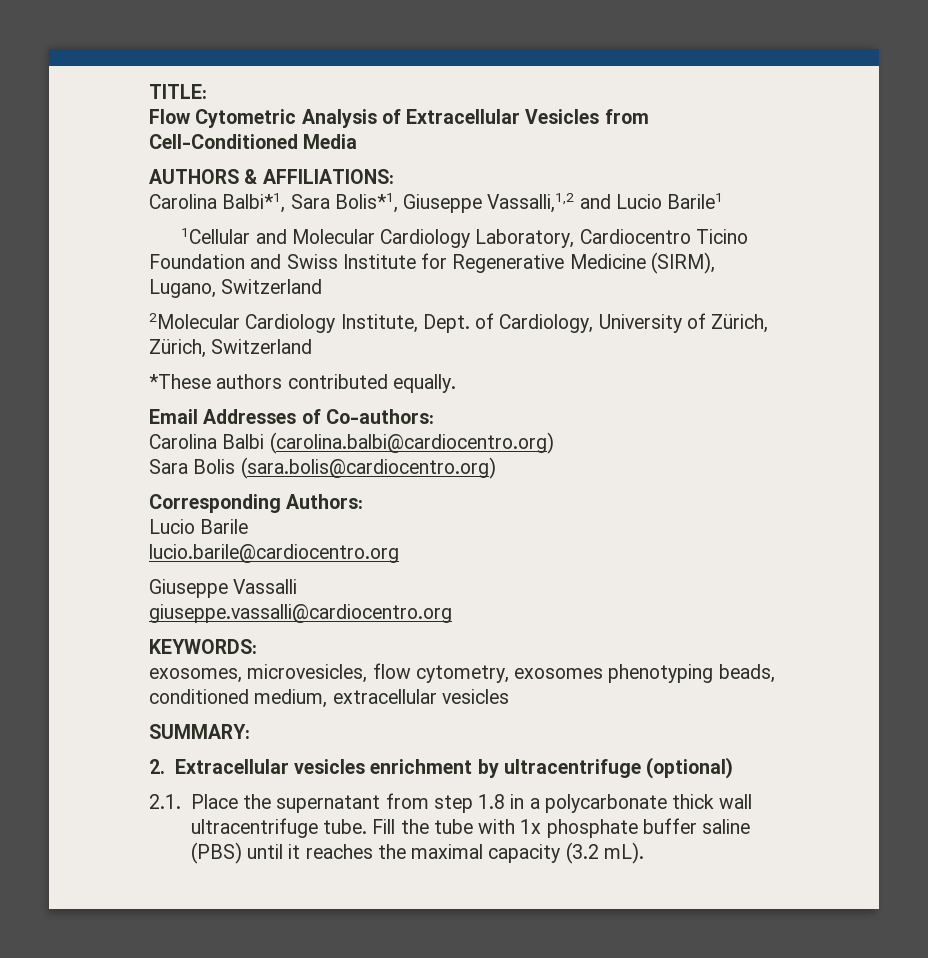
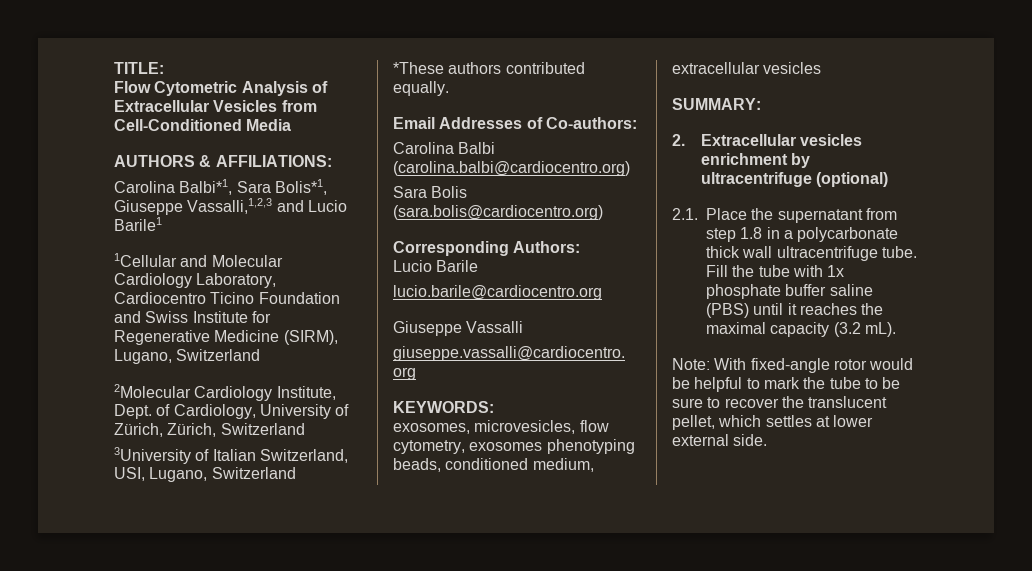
- Carolina Balbi*1, Sara Bolis*1, Giuseppe Vassalli,1,2 and Lucio Barile1
+ Carolina Balbi*1, Sara Bolis*1, Giuseppe Vassalli,1,2,3 and Lucio Barile1
+ 3University of Italian Switzerland, USI, Lugano, Switzerland
+ Note: With fixed-angle rotor would be helpful to mark the tube to be sure to recover the translucent pellet, which settles at lower external side.

